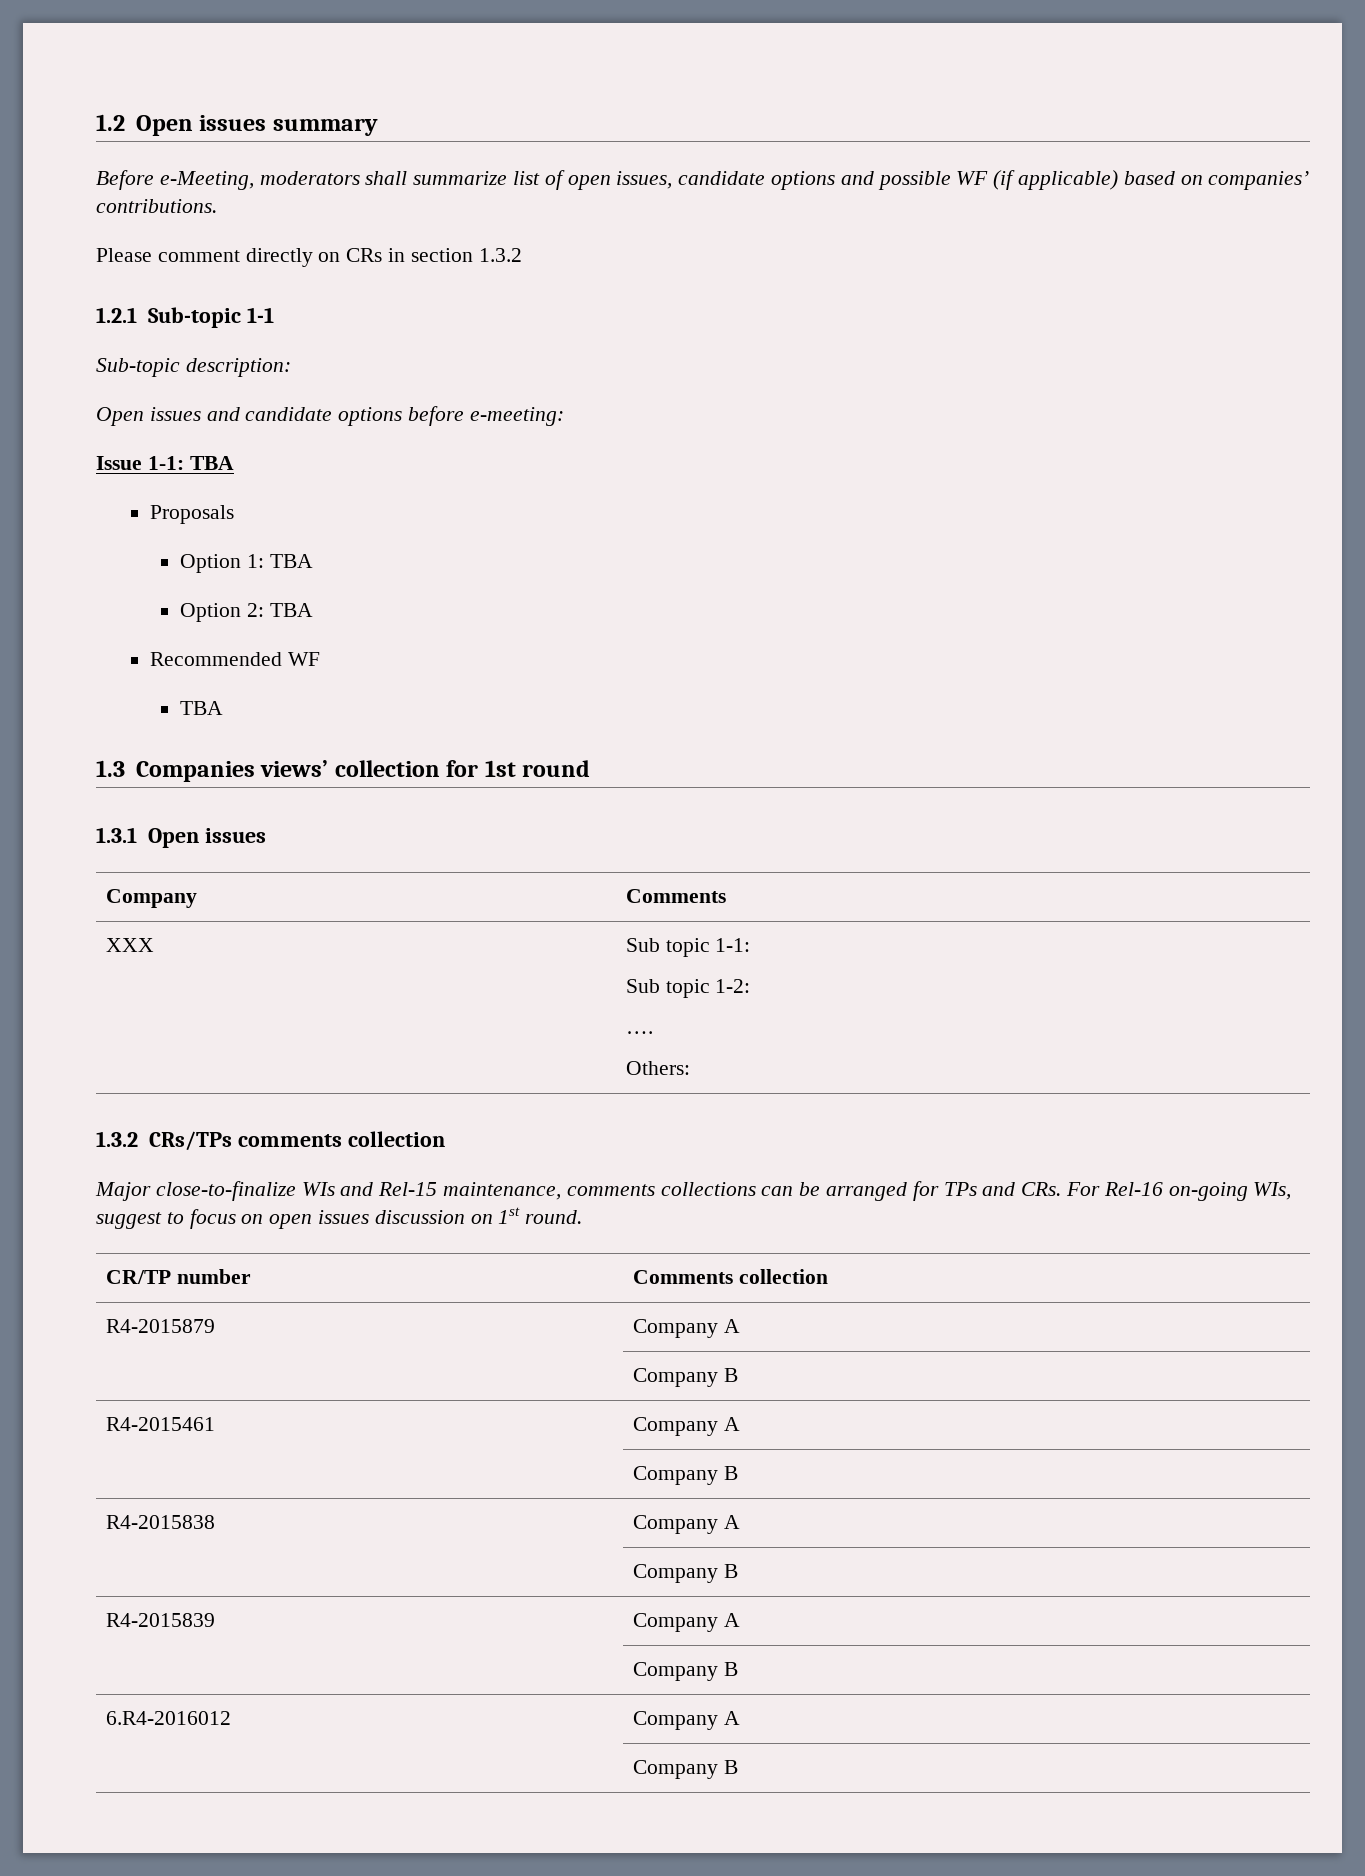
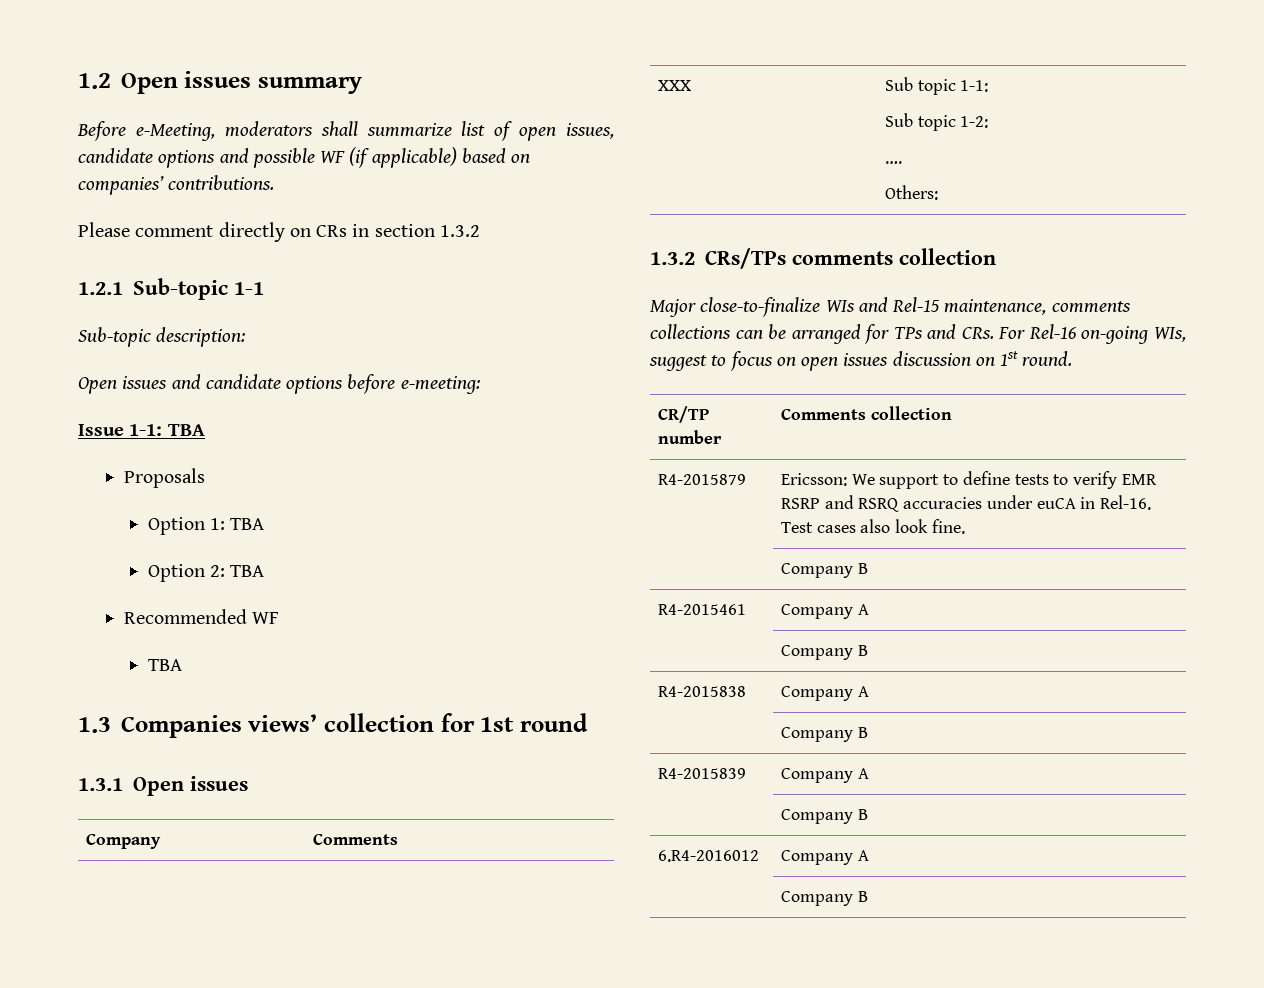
- R4-2015879 | Company A
+ R4-2015879 | Ericsson: We support to define tests to verify EMR RSRP and RSRQ accuracies under euCA in Rel-16. Test cases also look fine.

